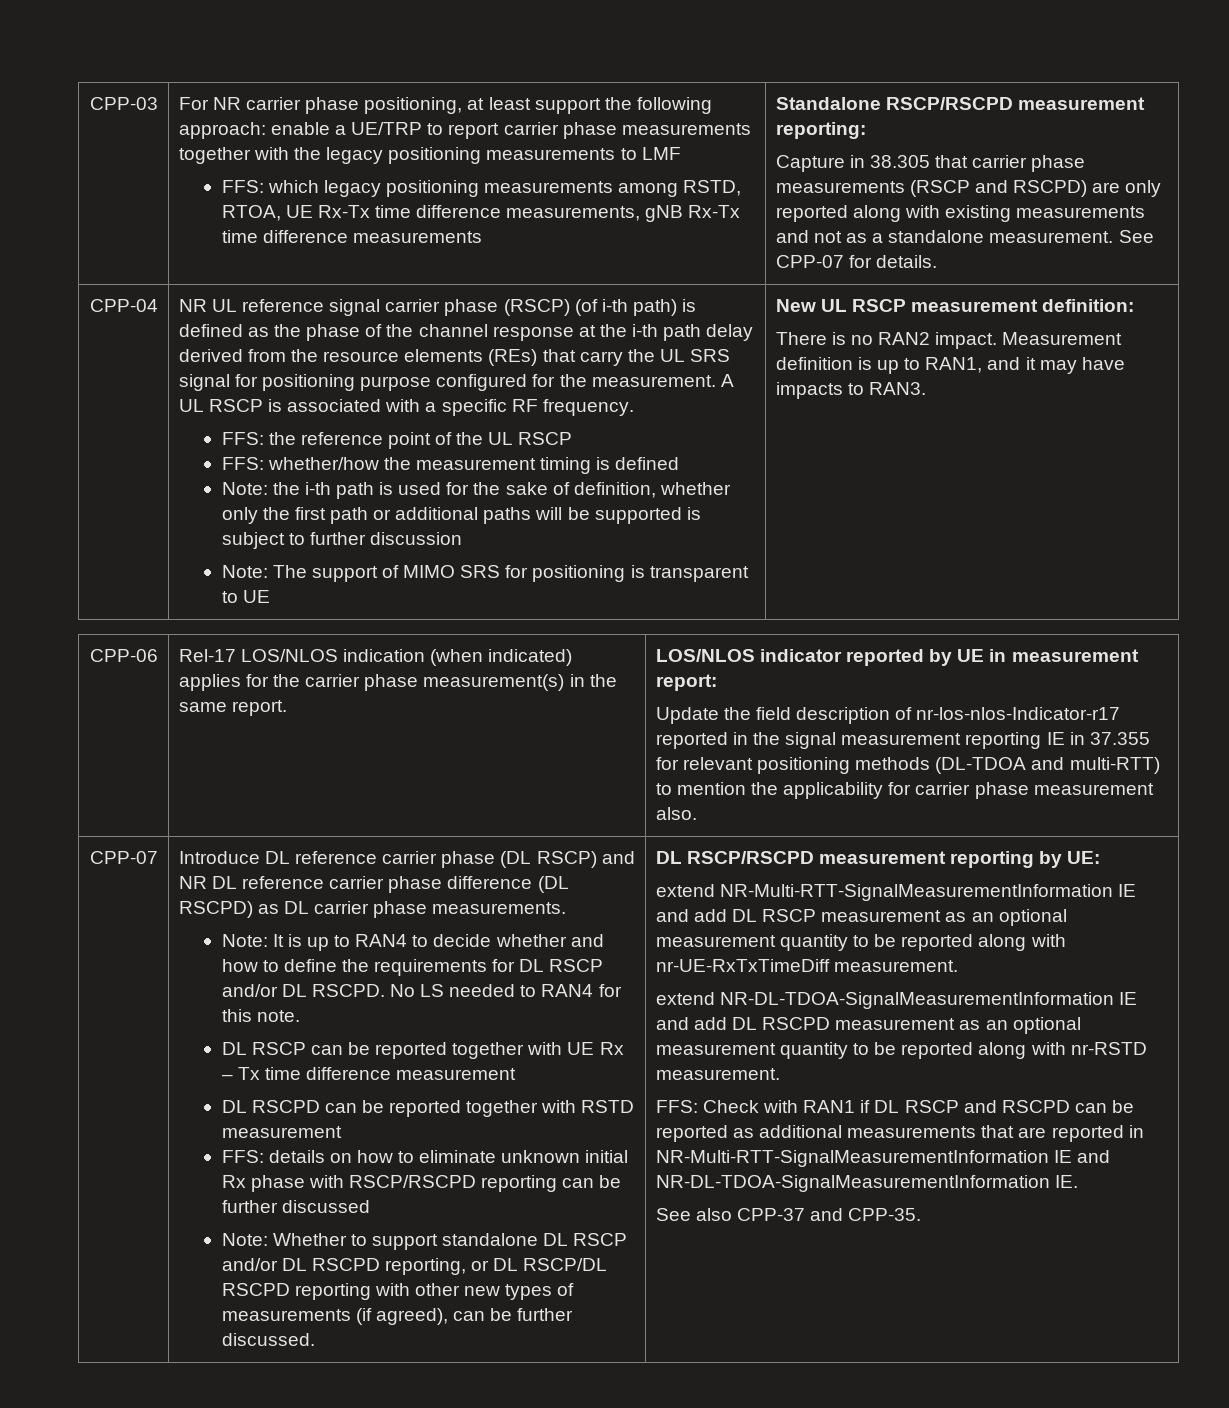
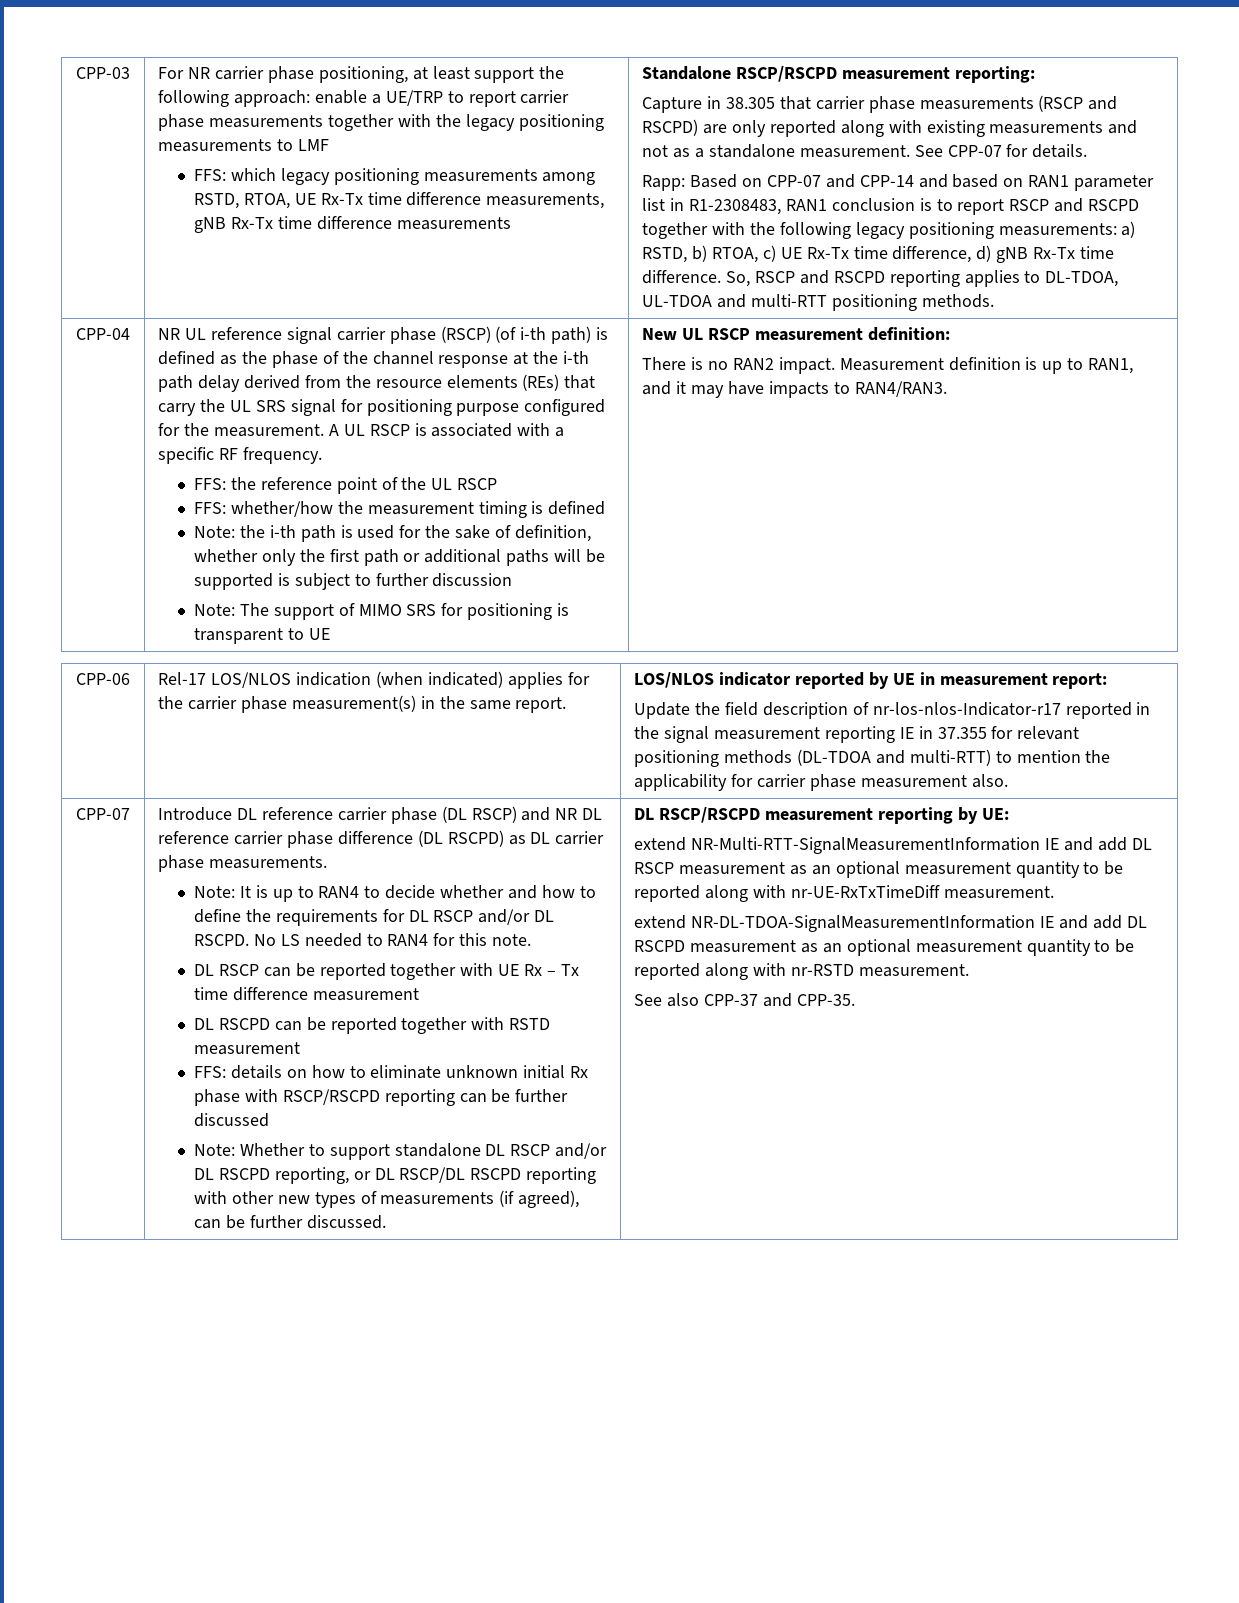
+ Rapp: Based on CPP-07 and CPP-14 and based on RAN1 parameter list in R1-2308483, RAN1 conclusion is to report RSCP and RSCPD together with the following legacy positioning measurements: a) RSTD, b) RTOA, c) UE Rx-Tx time difference, d) gNB Rx-Tx time difference. So, RSCP and RSCPD reporting applies to DL-TDOA, UL-TDOA and multi-RTT positioning methods.
- Measurement definition is up to RAN1, and it may have impacts to RAN3.
+ Measurement definition is up to RAN1, and it may have impacts to RAN4/RAN3.
- FFS: Check with RAN1 if DL RSCP and RSCPD can be reported as additional measurements that are reported in NR-Multi-RTT-SignalMeasurementInformation IE and NR-DL-TDOA-SignalMeasurementInformation IE.

